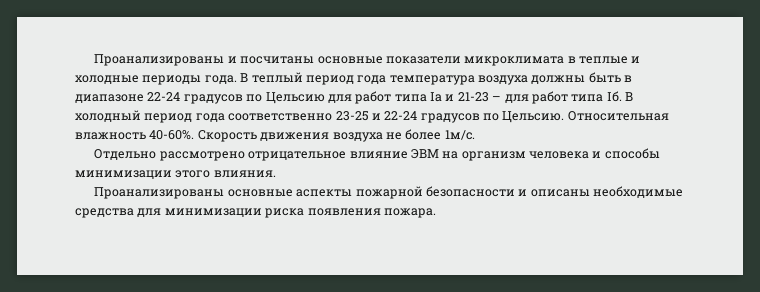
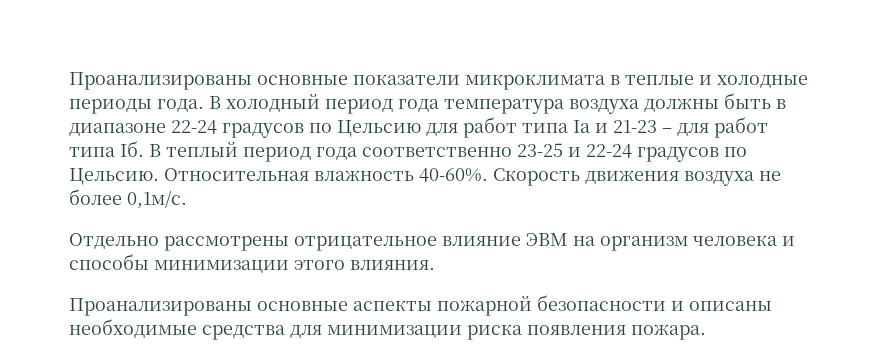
- Проанализированы и посчитаны основные показатели микроклимата в теплые и холодные периоды года.
+ Проанализированы основные показатели микроклимата в теплые и холодные периоды года.
- В теплый период года температура воздуха должны быть в диапазоне 22-24 градусов по Цельсию для работ типа Ia и 21-23 – для работ типа Iб. В холодный период года соответственно 23-25 и 22-24 градусов по Цельсию.
+ В холодный период года температура воздуха должны быть в диапазоне 22-24 градусов по Цельсию для работ типа Ia и 21-23 – для работ типа Iб. В теплый период года соответственно 23-25 и 22-24 градусов по Цельсию.
- Скорость движения воздуха не более 1м/c.
+ Скорость движения воздуха не более 0,1м/c.
- Отдельно рассмотрено отрицательное влияние ЭВМ на организм человека и способы минимизации этого влияния.
+ Отдельно рассмотрены отрицательное влияние ЭВМ на организм человека и способы минимизации этого влияния.

